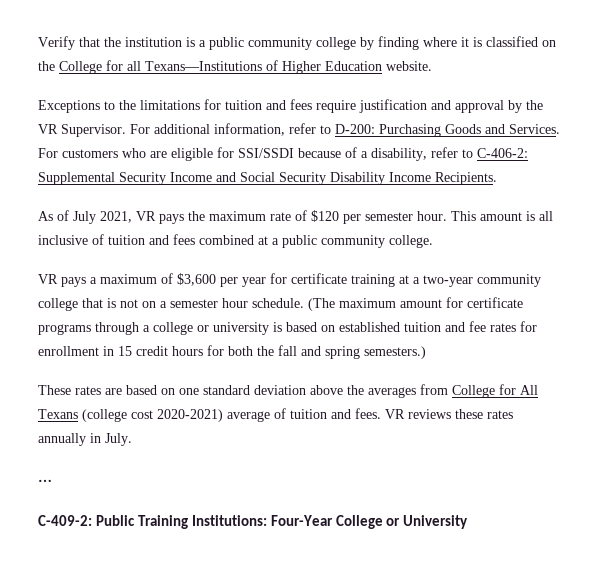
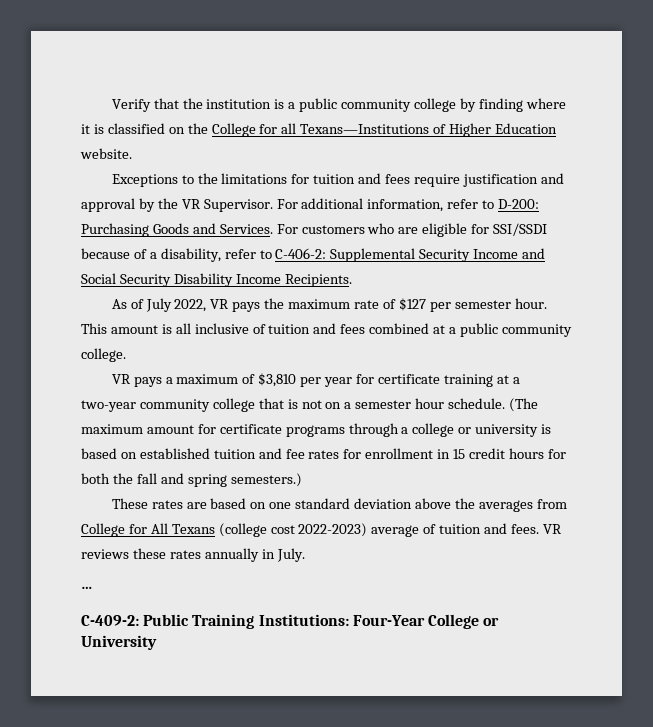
- As of July 2021, VR pays the maximum rate of $120 per semester hour.
+ As of July 2022, VR pays the maximum rate of $127 per semester hour.
- VR pays a maximum of $3,600 per year for certificate training at a two-year community college that is not on a semester hour schedule.
+ VR pays a maximum of $3,810 per year for certificate training at a two-year community college that is not on a semester hour schedule.
- These rates are based on one standard deviation above the averages from College for All Texans (college cost 2020-2021) average of tuition and fees.
+ These rates are based on one standard deviation above the averages from College for All Texans (college cost 2022-2023) average of tuition and fees.

